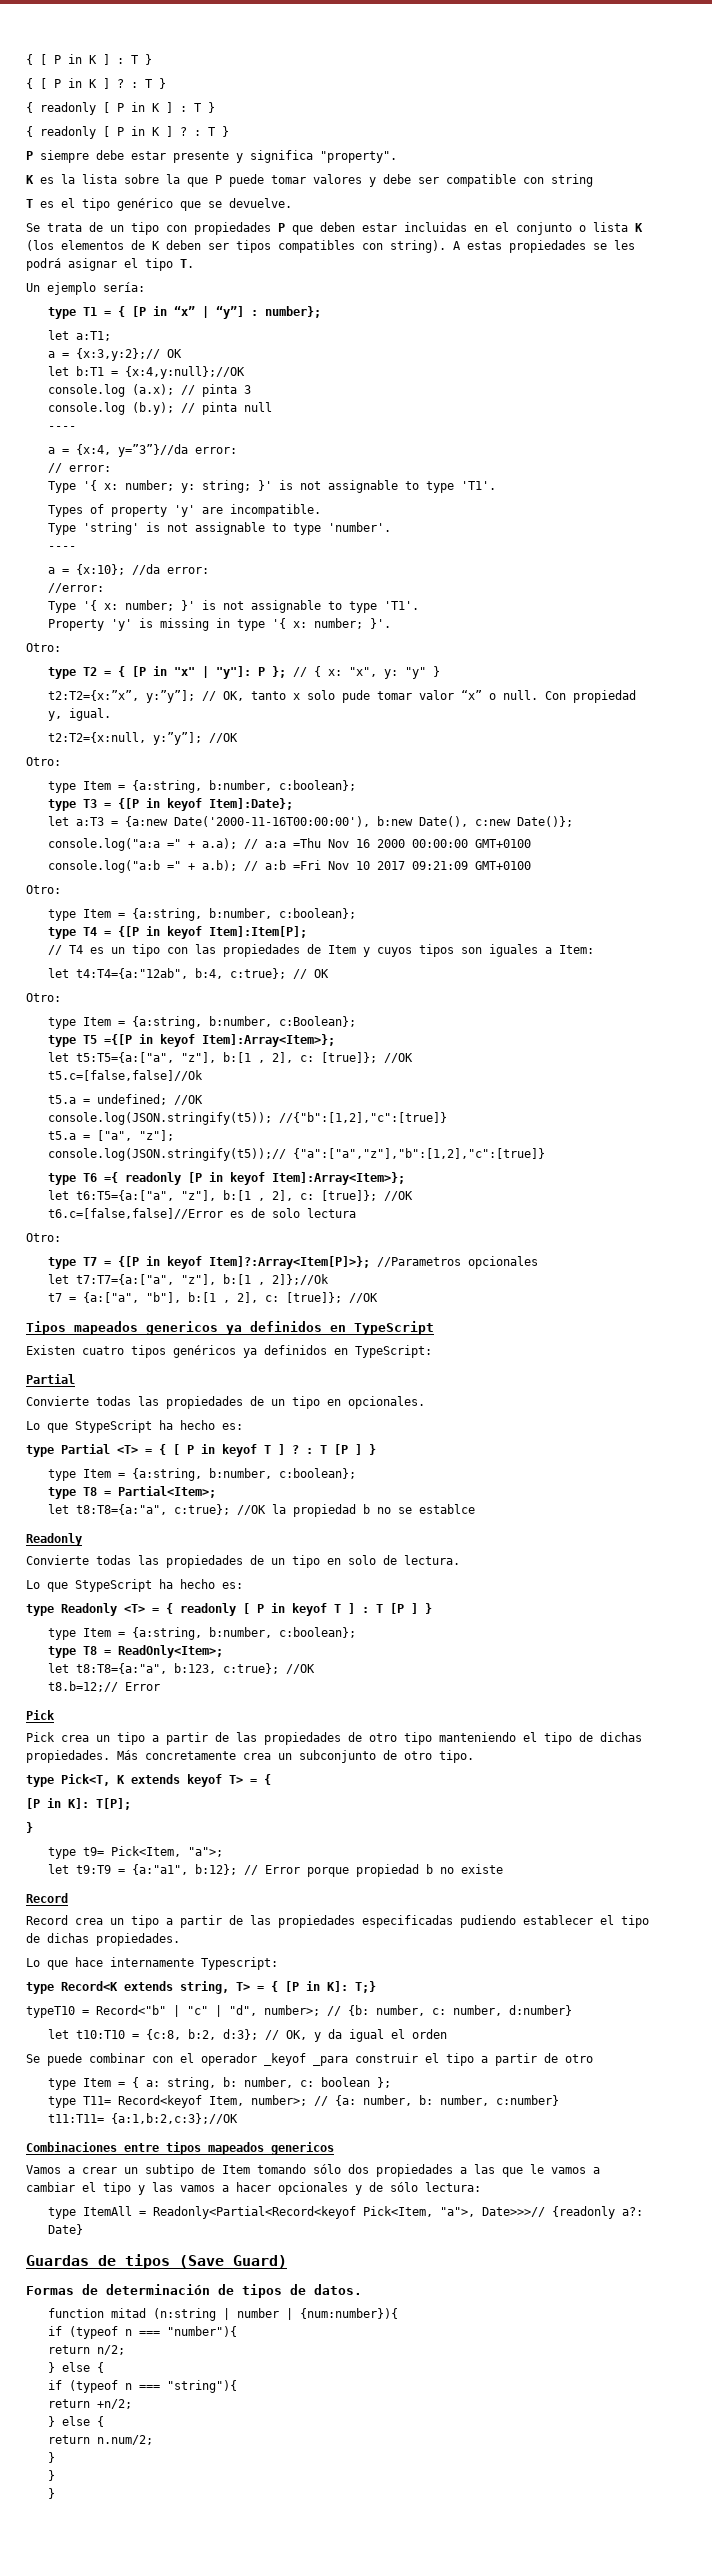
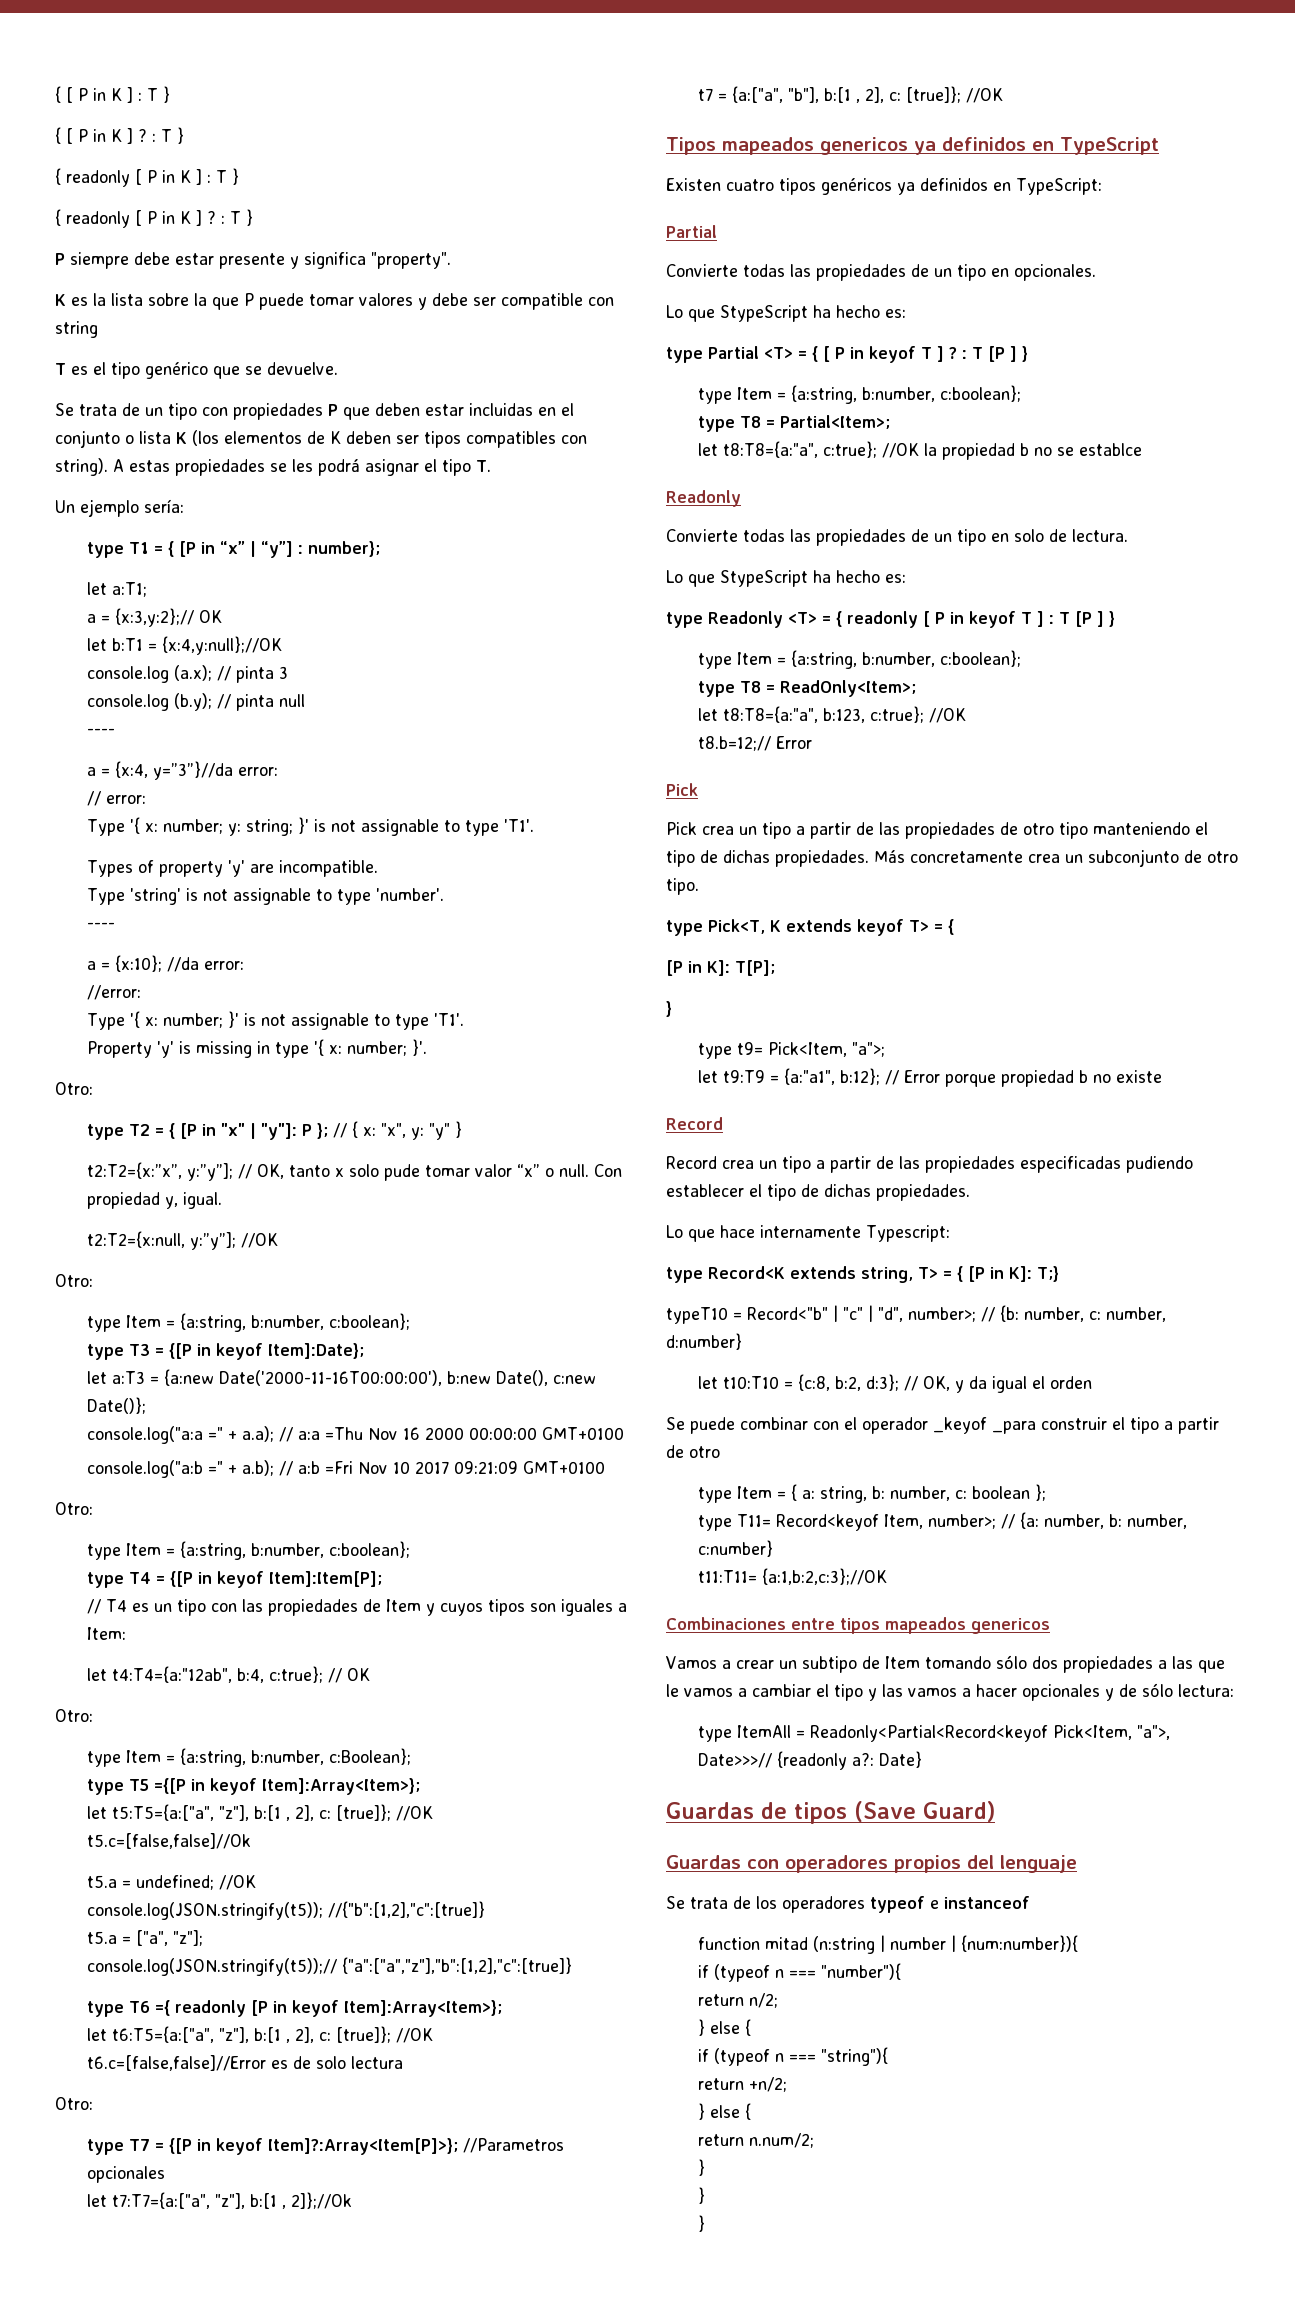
- Formas de determinación de tipos de datos.
+ Guardas con operadores propios del lenguaje
+ Se trata de los operadores typeof e instanceof

